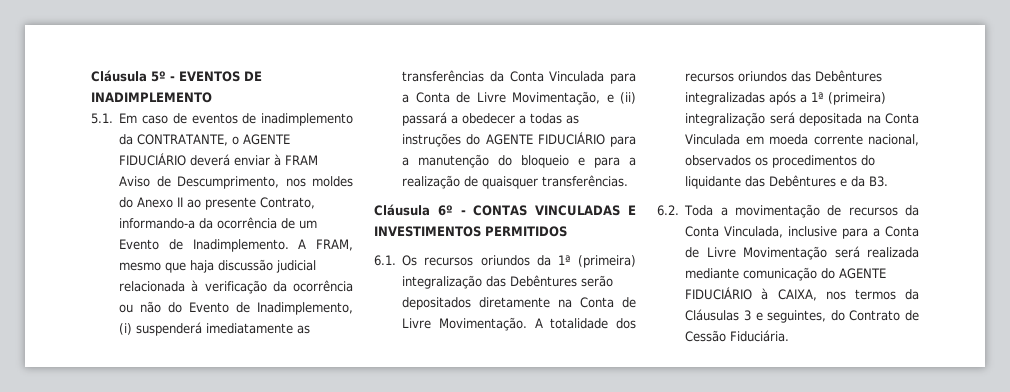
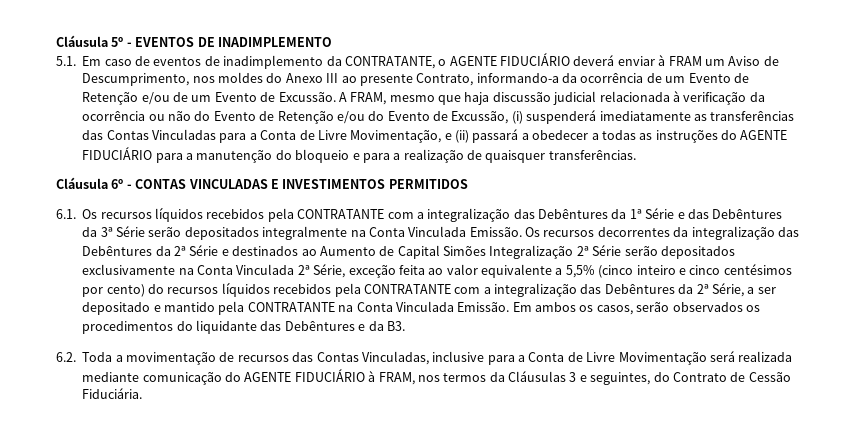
- 5.1. Em caso de eventos de inadimplemento da CONTRATANTE, o AGENTE FIDUCIÁRIO deverá enviar à FRAM Aviso de Descumprimento, nos moldes do Anexo II ao presente Contrato, informando-a da ocorrência de um Evento de Inadimplemento.
+ 5.1. Em caso de eventos de inadimplemento da CONTRATANTE, o AGENTE FIDUCIÁRIO deverá enviar à FRAM um Aviso de Descumprimento, nos moldes do Anexo III ao presente Contrato, informando-a da ocorrência de um Evento de Retenção e/ou de um Evento de Excussão.
- A FRAM, mesmo que haja discussão judicial relacionada à verificação da ocorrência ou não do Evento de Inadimplemento, (i) suspenderá imediatamente as transferências da Conta Vinculada para a Conta de Livre Movimentação, e (ii) passará a obedecer a todas as instruções do AGENTE FIDUCIÁRIO para a manutenção do bloqueio e para a realização de quaisquer transferências.
+ A FRAM, mesmo que haja discussão judicial relacionada à verificação da ocorrência ou não do Evento de Retenção e/ou do Evento de Excussão, (i) suspenderá imediatamente as transferências das Contas Vinculadas para a Conta de Livre Movimentação, e (ii) passará a obedecer a todas as instruções do AGENTE FIDUCIÁRIO para a manutenção do bloqueio e para a realização de quaisquer transferências.
- 6.1. Os recursos oriundos da 1ª (primeira) integralização das Debêntures serão depositados diretamente na Conta de Livre Movimentação. A totalidade dos recursos oriundos das Debêntures integralizadas após a 1ª (primeira) integralização será depositada na Conta Vinculada em moeda corrente nacional, observados os procedimentos do liquidante das Debêntures e da B3.
+ 6.1. Os recursos líquidos recebidos pela CONTRATANTE com a integralização das Debêntures da 1ª Série e das Debêntures da 3ª Série serão depositados integralmente na Conta Vinculada Emissão. Os recursos decorrentes da integralização das Debêntures da 2ª Série e destinados ao Aumento de Capital Simões Integralização 2ª Série serão depositados exclusivamente na Conta Vinculada 2ª Série, exceção feita ao valor equivalente a 5,5% (cinco inteiro e cinco centésimos por cento) do recursos líquidos recebidos pela CONTRATANTE com a integralização das Debêntures da 2ª Série, a ser depositado e mantido pela CONTRATANTE na Conta Vinculada Emissão. Em ambos os casos, serão observados os procedimentos do liquidante das Debêntures e da B3.
- 6.2. Toda a movimentação de recursos da Conta Vinculada, inclusive para a Conta de Livre Movimentação será realizada mediante comunicação do AGENTE FIDUCIÁRIO à CAIXA, nos termos da Cláusulas 3 e seguintes, do Contrato de Cessão Fiduciária.
+ 6.2. Toda a movimentação de recursos das Contas Vinculadas, inclusive para a Conta de Livre Movimentação será realizada mediante comunicação do AGENTE FIDUCIÁRIO à FRAM, nos termos da Cláusulas 3 e seguintes, do Contrato de Cessão Fiduciária.

